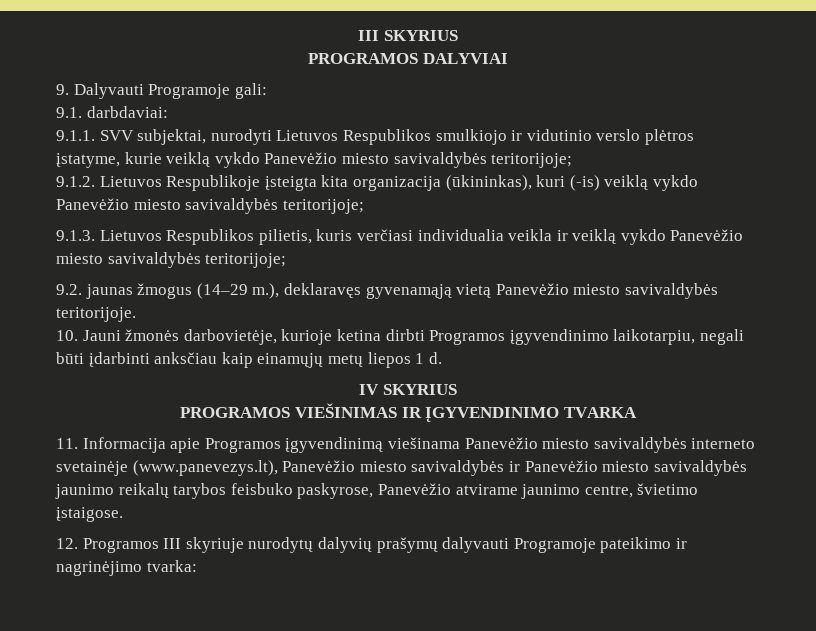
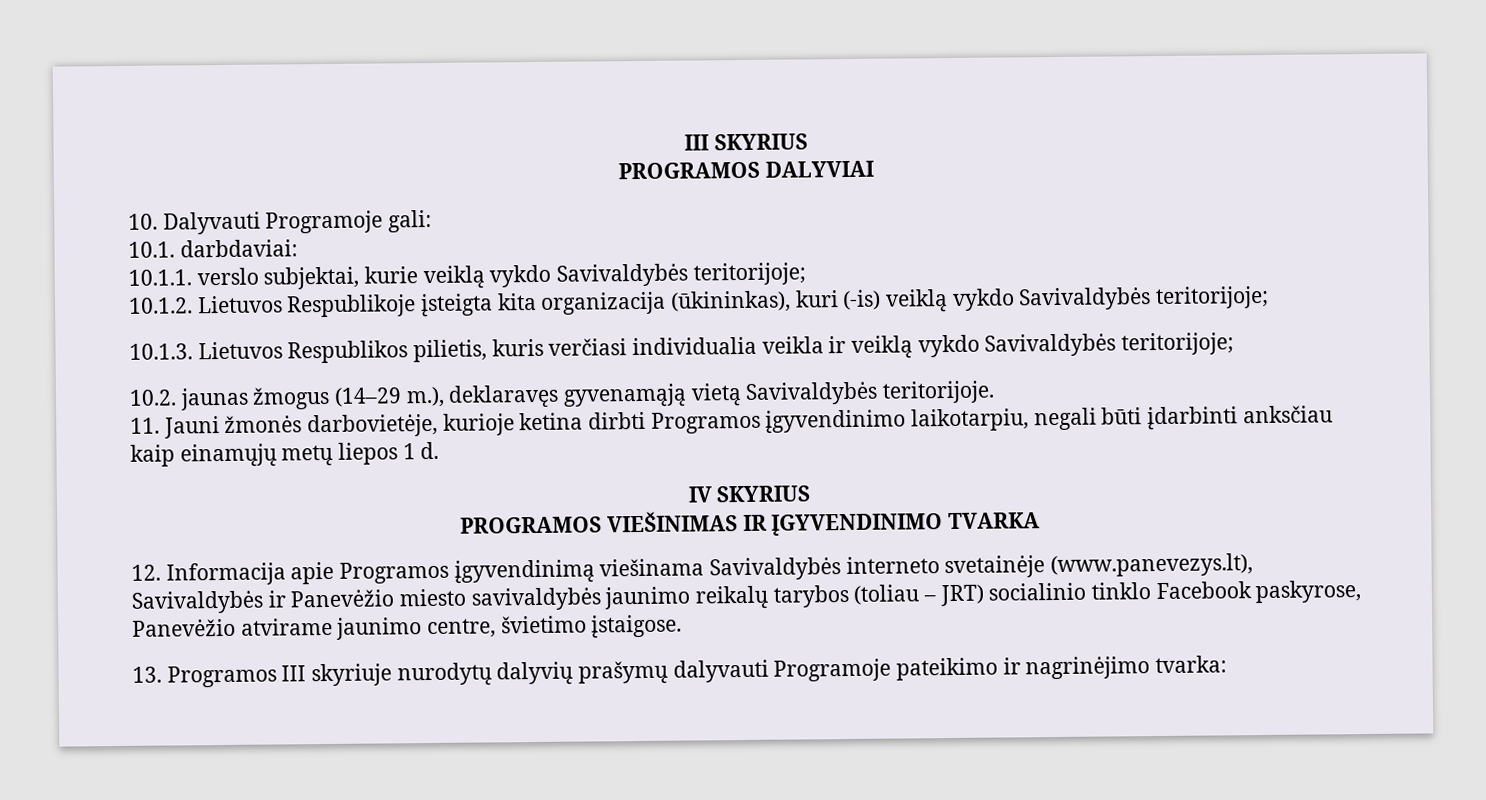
- 9. Dalyvauti Programoje gali:
+ 10. Dalyvauti Programoje gali:
- 9.1. darbdaviai:
+ 10.1. darbdaviai:
- 9.1.1. SVV subjektai, nurodyti Lietuvos Respublikos smulkiojo ir vidutinio verslo plėtros įstatyme, kurie veiklą vykdo Panevėžio miesto savivaldybės teritorijoje;
- 9.1.2. Lietuvos Respublikoje įsteigta kita organizacija (ūkininkas), kuri (-is) veiklą vykdo Panevėžio miesto savivaldybės teritorijoje;
- 9.1.3. Lietuvos Respublikos pilietis, kuris verčiasi individualia veikla ir veiklą vykdo Panevėžio miesto savivaldybės teritorijoje;
- 9.2. jaunas žmogus (14–29 m.), deklaravęs gyvenamąją vietą Panevėžio miesto savivaldybės teritorijoje.
+ 10.1.1. verslo subjektai, kurie veiklą vykdo Savivaldybės teritorijoje;
+ 10.1.2. Lietuvos Respublikoje įsteigta kita organizacija (ūkininkas), kuri (-is) veiklą vykdo Savivaldybės teritorijoje;
+ 10.1.3. Lietuvos Respublikos pilietis, kuris verčiasi individualia veikla ir veiklą vykdo Savivaldybės teritorijoje;
+ 10.2. jaunas žmogus (14–29 m.), deklaravęs gyvenamąją vietą Savivaldybės teritorijoje.
- 10. Jauni žmonės darbovietėje, kurioje ketina dirbti Programos įgyvendinimo laikotarpiu, negali būti įdarbinti anksčiau kaip einamųjų metų liepos 1 d.
+ 11. Jauni žmonės darbovietėje, kurioje ketina dirbti Programos įgyvendinimo laikotarpiu, negali būti įdarbinti anksčiau kaip einamųjų metų liepos 1 d.
- 11. Informacija apie Programos įgyvendinimą viešinama Panevėžio miesto savivaldybės interneto svetainėje (www.panevezys.lt), Panevėžio miesto savivaldybės ir Panevėžio miesto savivaldybės jaunimo reikalų tarybos feisbuko paskyrose, Panevėžio atvirame jaunimo centre, švietimo įstaigose.
+ 12. Informacija apie Programos įgyvendinimą viešinama Savivaldybės interneto svetainėje (www.panevezys.lt), Savivaldybės ir Panevėžio miesto savivaldybės jaunimo reikalų tarybos (toliau – JRT) socialinio tinklo Facebook paskyrose, Panevėžio atvirame jaunimo centre, švietimo įstaigose.
- 12. Programos III skyriuje nurodytų dalyvių prašymų dalyvauti Programoje pateikimo ir nagrinėjimo tvarka:
+ 13. Programos III skyriuje nurodytų dalyvių prašymų dalyvauti Programoje pateikimo ir nagrinėjimo tvarka:

